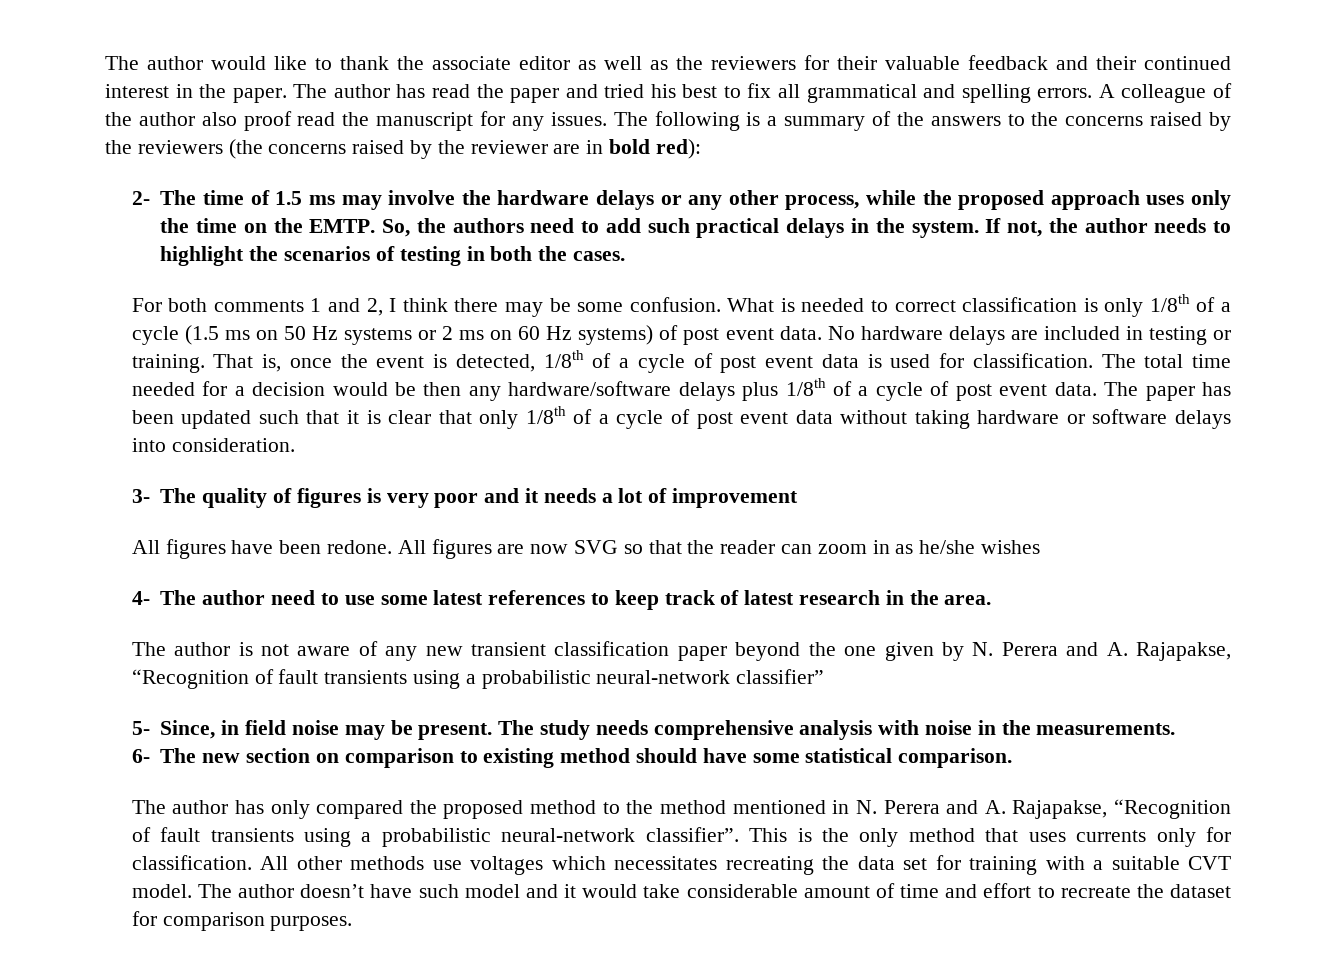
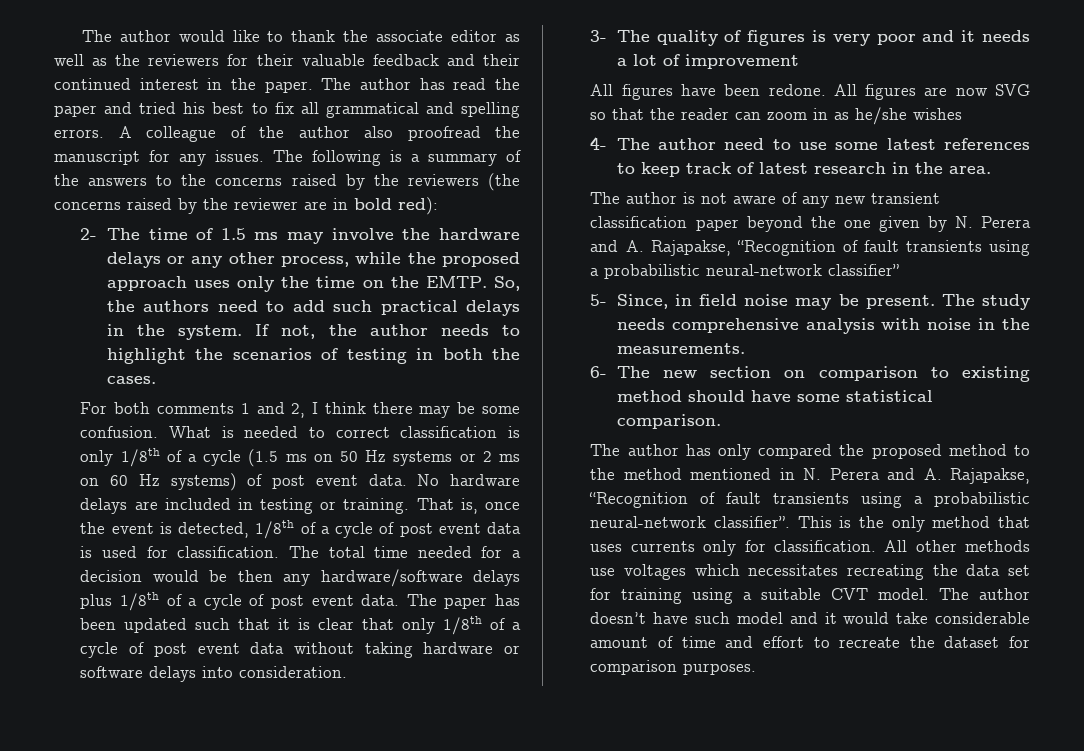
- A colleague of the author also proof read the manuscript for any issues.
+ A colleague of the author also proofread the manuscript for any issues.
- All other methods use voltages which necessitates recreating the data set for training with a suitable CVT model.
+ All other methods use voltages which necessitates recreating the data set for training using a suitable CVT model.

